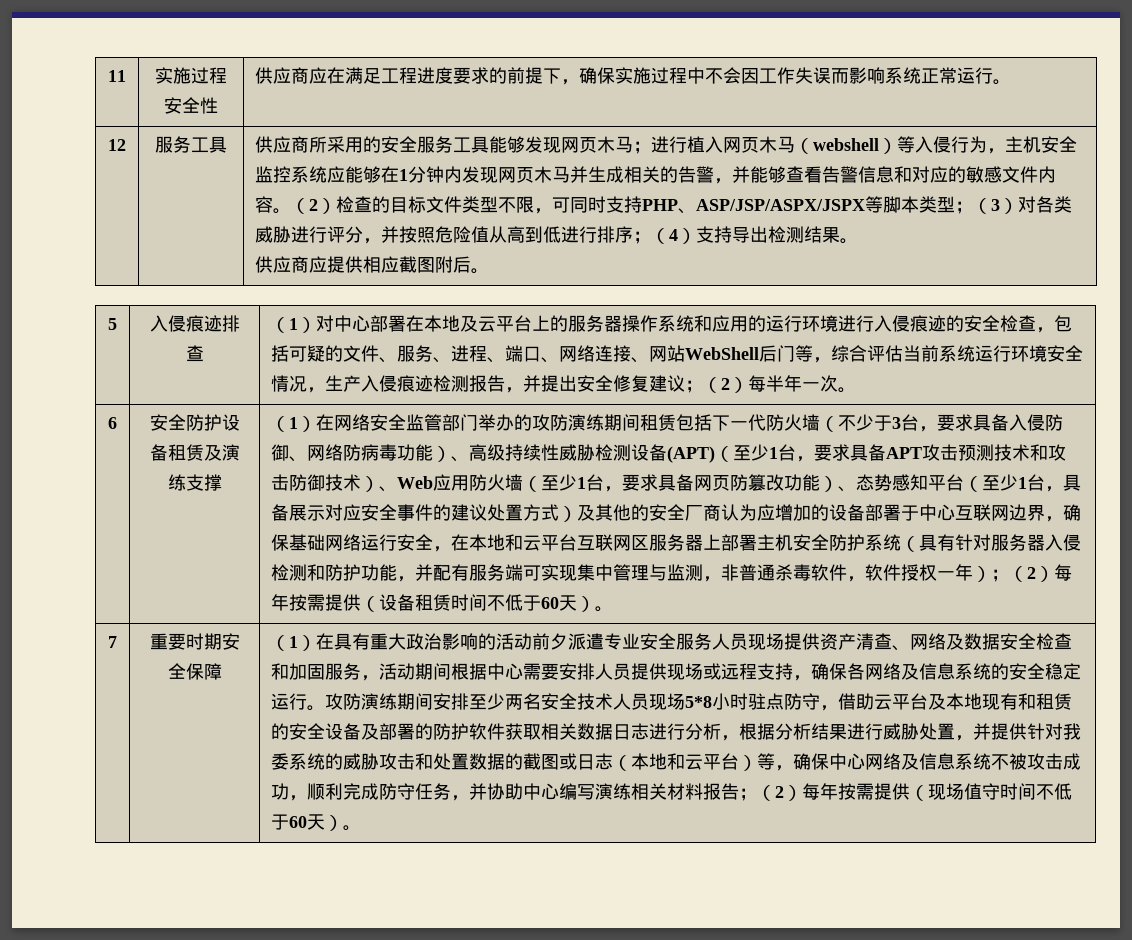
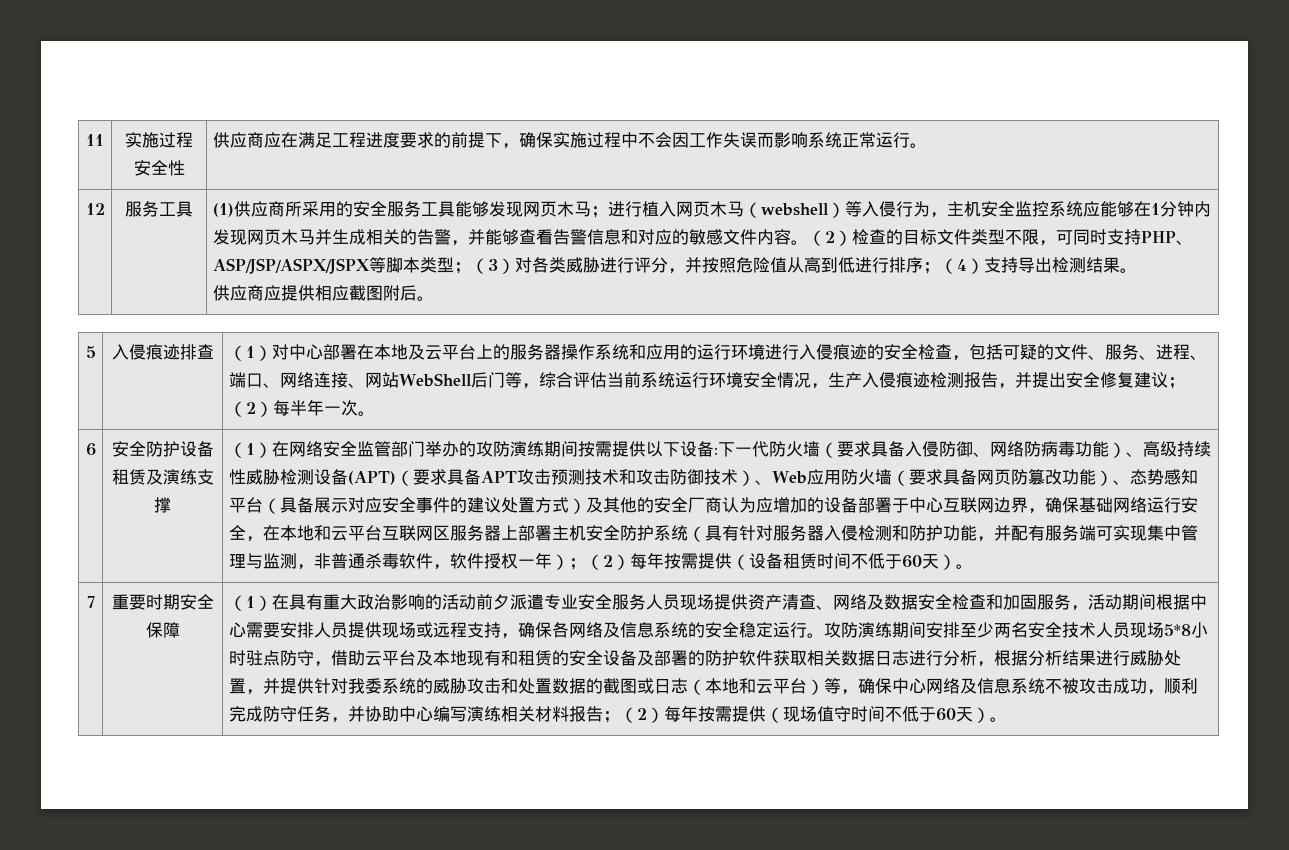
- 供应商所采用的安全服务工具能够发现网页木马；进行植入网页木马（webshell）等入侵行为，主机安全监控系统应能够在1分钟内发现网页木马并生成相关的告警，并能够查看告警信息和对应的敏感文件内容。
+ (1)供应商所采用的安全服务工具能够发现网页木马；进行植入网页木马（webshell）等入侵行为，主机安全监控系统应能够在1分钟内发现网页木马并生成相关的告警，并能够查看告警信息和对应的敏感文件内容。
- （1）在网络安全监管部门举办的攻防演练期间租赁包括下一代防火墙（不少于3台，要求具备入侵防御、网络防病毒功能）、高级持续性威胁检测设备(APT)（至少1台，要求具备APT攻击预测技术和攻击防御技术）、Web应用防火墙（至少1台，要求具备网页防篡改功能）、态势感知平台（至少1台，具备展示对应安全事件的建议处置方式）及其他的安全厂商认为应增加的设备部署于中心互联网边界，确保基础网络运行安全，在本地和云平台互联网区服务器上部署主机安全防护系统（具有针对服务器入侵检测和防护功能，并配有服务端可实现集中管理与监测，非普通杀毒软件，软件授权一年）；
+ （1）在网络安全监管部门举办的攻防演练期间按需提供以下设备:下一代防火墙（要求具备入侵防御、网络防病毒功能）、高级持续性威胁检测设备(APT)（要求具备APT攻击预测技术和攻击防御技术）、Web应用防火墙（要求具备网页防篡改功能）、态势感知平台（具备展示对应安全事件的建议处置方式）及其他的安全厂商认为应增加的设备部署于中心互联网边界，确保基础网络运行安全，在本地和云平台互联网区服务器上部署主机安全防护系统（具有针对服务器入侵检测和防护功能，并配有服务端可实现集中管理与监测，非普通杀毒软件，软件授权一年）；

